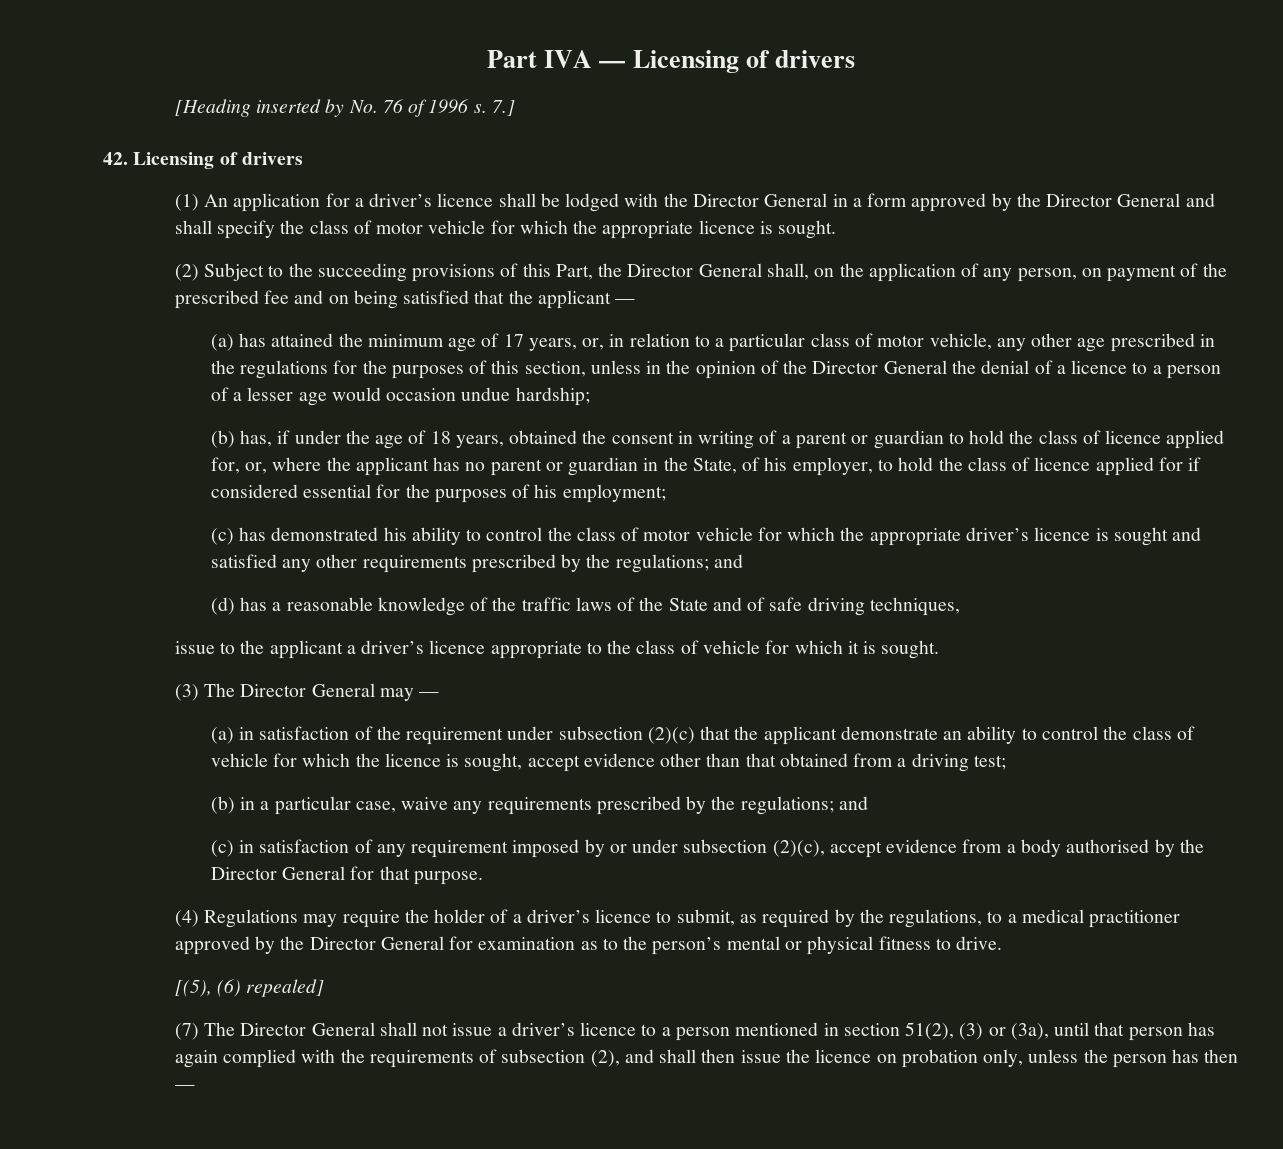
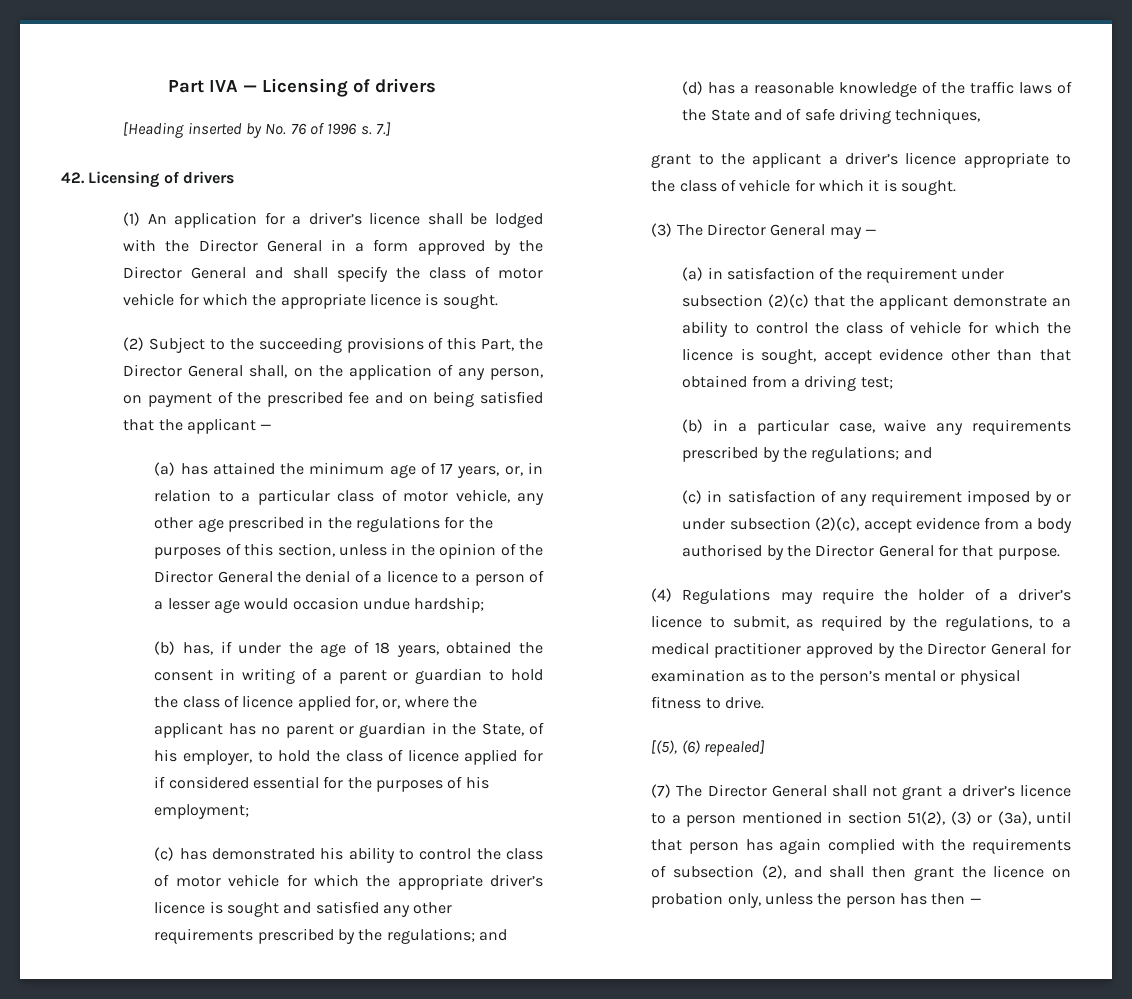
- issue to the applicant a driver’s licence appropriate to the class of vehicle for which it is sought.
+ grant to the applicant a driver’s licence appropriate to the class of vehicle for which it is sought.
- (7) The Director General shall not issue a driver’s licence to a person mentioned in section 51(2), (3) or (3a), until that person has again complied with the requirements of subsection (2), and shall then issue the licence on probation only, unless the person has then —
+ (7) The Director General shall not grant a driver’s licence to a person mentioned in section 51(2), (3) or (3a), until that person has again complied with the requirements of subsection (2), and shall then grant the licence on probation only, unless the person has then —

